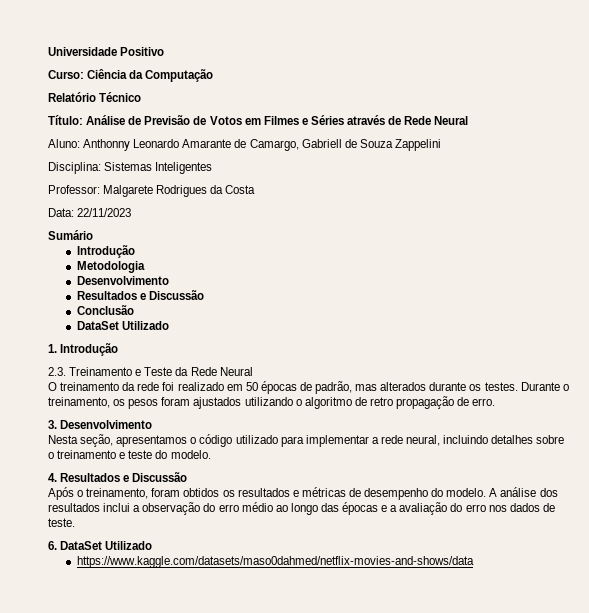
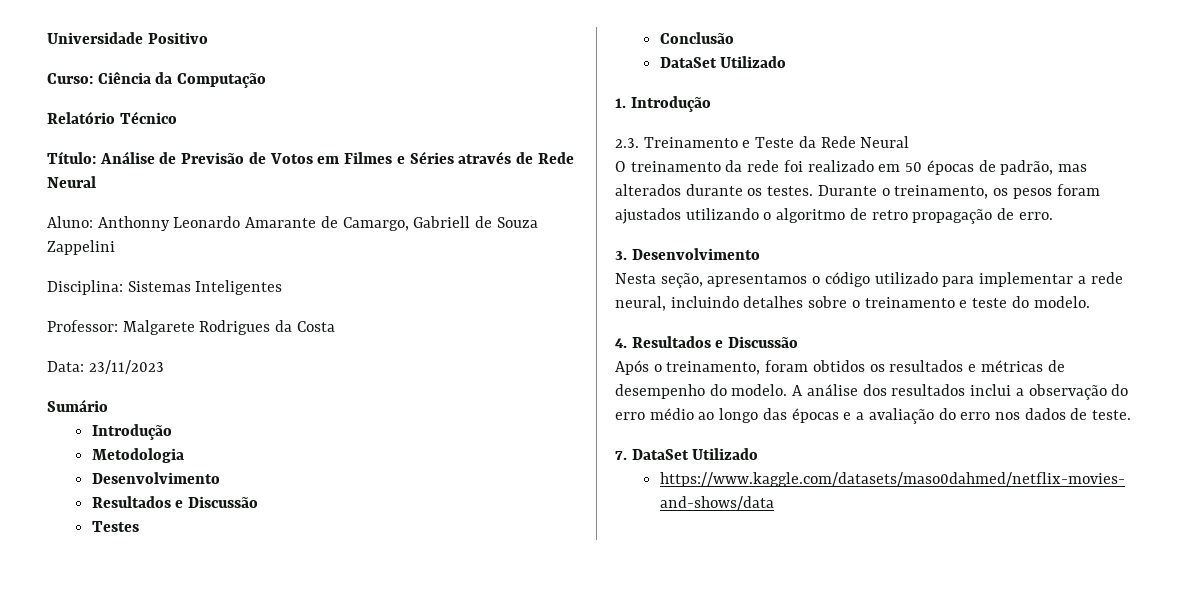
- Data: 22/11/2023
+ Data: 23/11/2023
+ Testes
- 6. DataSet Utilizado
+ 7. DataSet Utilizado

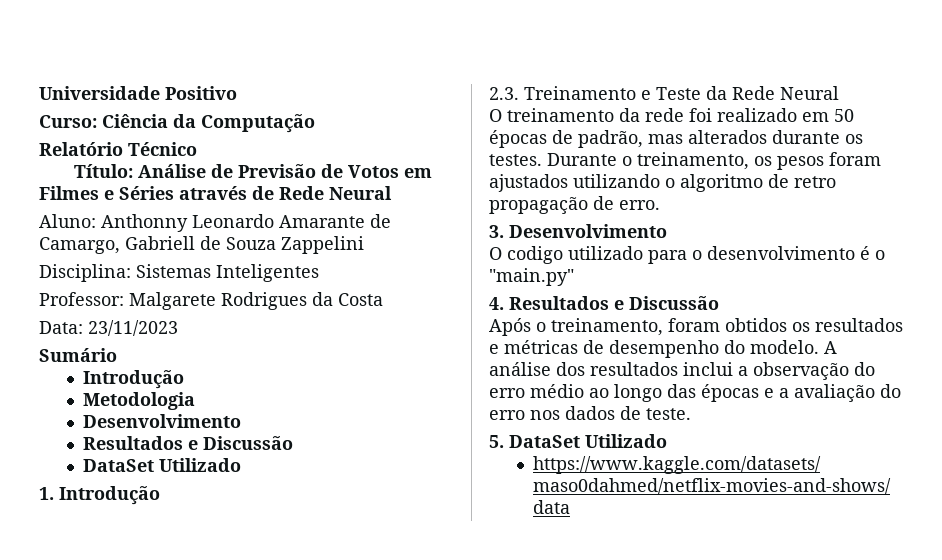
- Testes
- Conclusão
- Nesta seção, apresentamos o código utilizado para implementar a rede neural, incluindo detalhes sobre o treinamento e teste do modelo.
+ O codigo utilizado para o desenvolvimento é o "main.py"
- 7. DataSet Utilizado
+ 5. DataSet Utilizado

